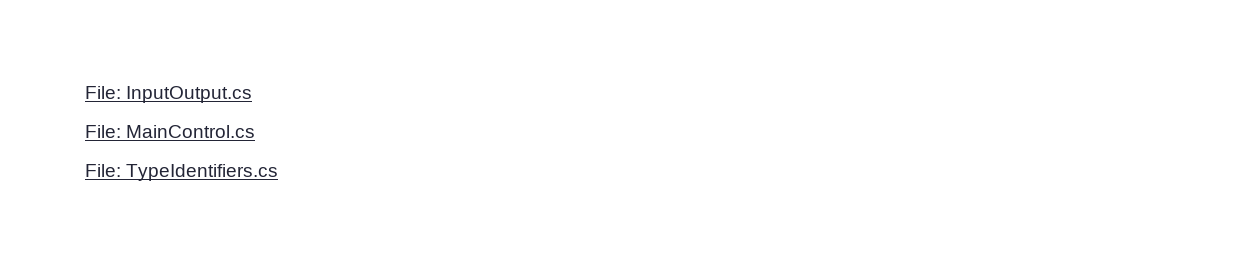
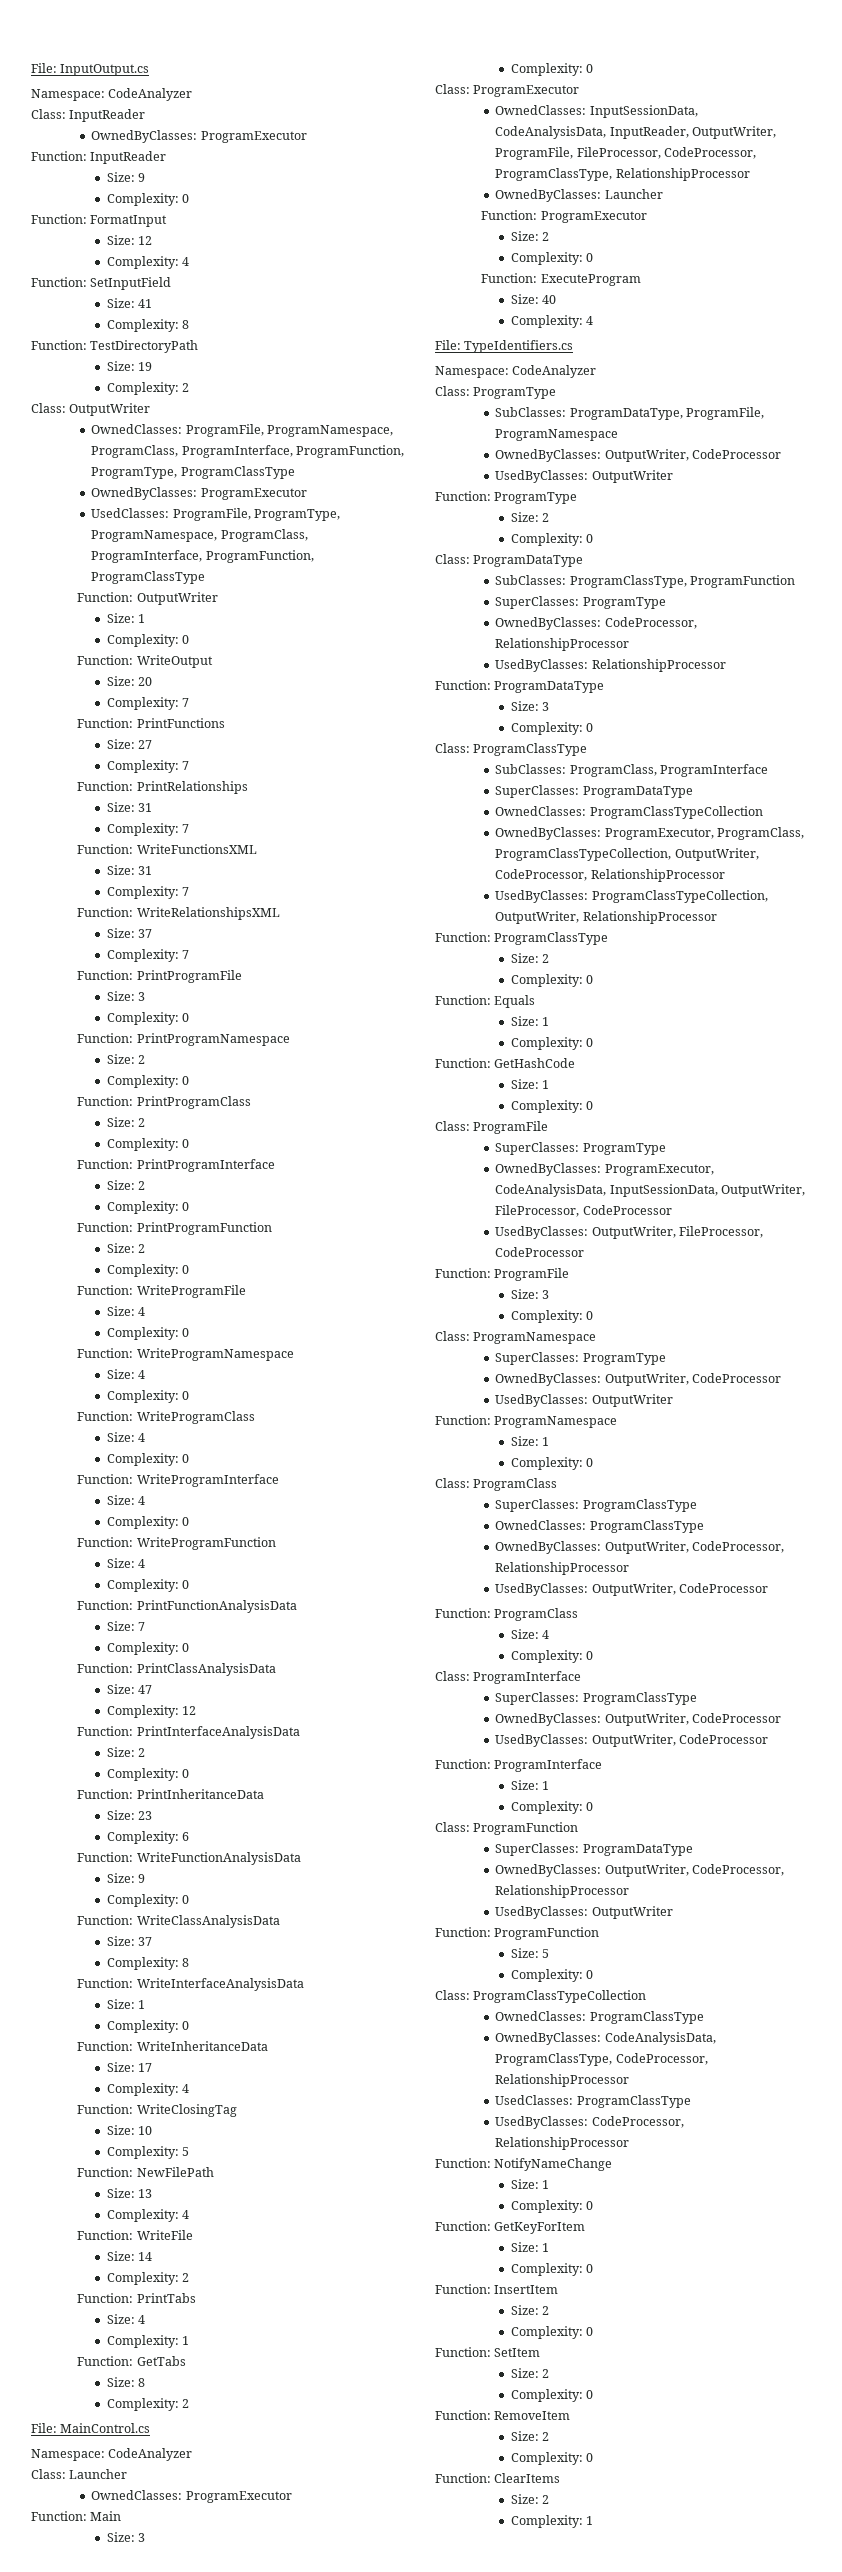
  File: InputOutput.cs
+ Namespace: CodeAnalyzer
+ Class: InputReader
+ OwnedByClasses: ProgramExecutor
+ Function: InputReader
+ Size: 9
+ Complexity: 0
+ Function: FormatInput
+ Size: 12
+ Complexity: 4
+ Function: SetInputField
+ Size: 41
+ Complexity: 8
+ Function: TestDirectoryPath
+ Size: 19
+ Complexity: 2
+ Class: OutputWriter
+ OwnedClasses: ProgramFile, ProgramNamespace, ProgramClass, ProgramInterface, ProgramFunction, ProgramType, ProgramClassType
+ OwnedByClasses: ProgramExecutor
+ UsedClasses: ProgramFile, ProgramType, ProgramNamespace, ProgramClass, ProgramInterface, ProgramFunction, ProgramClassType
+ Function: OutputWriter
+ Size: 1
+ Complexity: 0
+ Function: WriteOutput
+ Size: 20
+ Complexity: 7
+ Function: PrintFunctions
+ Size: 27
+ Complexity: 7
+ Function: PrintRelationships
+ Size: 31
+ Complexity: 7
+ Function: WriteFunctionsXML
+ Size: 31
+ Complexity: 7
+ Function: WriteRelationshipsXML
+ Size: 37
+ Complexity: 7
+ Function: PrintProgramFile
+ Size: 3
+ Complexity: 0
+ Function: PrintProgramNamespace
+ Size: 2
+ Complexity: 0
+ Function: PrintProgramClass
+ Size: 2
+ Complexity: 0
+ Function: PrintProgramInterface
+ Size: 2
+ Complexity: 0
+ Function: PrintProgramFunction
+ Size: 2
+ Complexity: 0
+ Function: WriteProgramFile
+ Size: 4
+ Complexity: 0
+ Function: WriteProgramNamespace
+ Size: 4
+ Complexity: 0
+ Function: WriteProgramClass
+ Size: 4
+ Complexity: 0
+ Function: WriteProgramInterface
+ Size: 4
+ Complexity: 0
+ Function: WriteProgramFunction
+ Size: 4
+ Complexity: 0
+ Function: PrintFunctionAnalysisData
+ Size: 7
+ Complexity: 0
+ Function: PrintClassAnalysisData
+ Size: 47
+ Complexity: 12
+ Function: PrintInterfaceAnalysisData
+ Size: 2
+ Complexity: 0
+ Function: PrintInheritanceData
+ Size: 23
+ Complexity: 6
+ Function: WriteFunctionAnalysisData
+ Size: 9
+ Complexity: 0
+ Function: WriteClassAnalysisData
+ Size: 37
+ Complexity: 8
+ Function: WriteInterfaceAnalysisData
+ Size: 1
+ Complexity: 0
+ Function: WriteInheritanceData
+ Size: 17
+ Complexity: 4
+ Function: WriteClosingTag
+ Size: 10
+ Complexity: 5
+ Function: NewFilePath
+ Size: 13
+ Complexity: 4
+ Function: WriteFile
+ Size: 14
+ Complexity: 2
+ Function: PrintTabs
+ Size: 4
+ Complexity: 1
+ Function: GetTabs
+ Size: 8
+ Complexity: 2
  File: MainControl.cs
+ Namespace: CodeAnalyzer
+ Class: Launcher
+ OwnedClasses: ProgramExecutor
+ Function: Main
+ Size: 3
+ Complexity: 0
+ Class: ProgramExecutor
+ OwnedClasses: InputSessionData, CodeAnalysisData, InputReader, OutputWriter, ProgramFile, FileProcessor, CodeProcessor, ProgramClassType, RelationshipProcessor
+ OwnedByClasses: Launcher
+ Function: ProgramExecutor
+ Size: 2
+ Complexity: 0
+ Function: ExecuteProgram
+ Size: 40
+ Complexity: 4
  File: TypeIdentifiers.cs
+ Namespace: CodeAnalyzer
+ Class: ProgramType
+ SubClasses: ProgramDataType, ProgramFile, ProgramNamespace
+ OwnedByClasses: OutputWriter, CodeProcessor
+ UsedByClasses: OutputWriter
+ Function: ProgramType
+ Size: 2
+ Complexity: 0
+ Class: ProgramDataType
+ SubClasses: ProgramClassType, ProgramFunction
+ SuperClasses: ProgramType
+ OwnedByClasses: CodeProcessor, RelationshipProcessor
+ UsedByClasses: RelationshipProcessor
+ Function: ProgramDataType
+ Size: 3
+ Complexity: 0
+ Class: ProgramClassType
+ SubClasses: ProgramClass, ProgramInterface
+ SuperClasses: ProgramDataType
+ OwnedClasses: ProgramClassTypeCollection
+ OwnedByClasses: ProgramExecutor, ProgramClass, ProgramClassTypeCollection, OutputWriter, CodeProcessor, RelationshipProcessor
+ UsedByClasses: ProgramClassTypeCollection, OutputWriter, RelationshipProcessor
+ Function: ProgramClassType
+ Size: 2
+ Complexity: 0
+ Function: Equals
+ Size: 1
+ Complexity: 0
+ Function: GetHashCode
+ Size: 1
+ Complexity: 0
+ Class: ProgramFile
+ SuperClasses: ProgramType
+ OwnedByClasses: ProgramExecutor, CodeAnalysisData, InputSessionData, OutputWriter, FileProcessor, CodeProcessor
+ UsedByClasses: OutputWriter, FileProcessor, CodeProcessor
+ Function: ProgramFile
+ Size: 3
+ Complexity: 0
+ Class: ProgramNamespace
+ SuperClasses: ProgramType
+ OwnedByClasses: OutputWriter, CodeProcessor
+ UsedByClasses: OutputWriter
+ Function: ProgramNamespace
+ Size: 1
+ Complexity: 0
+ Class: ProgramClass
+ SuperClasses: ProgramClassType
+ OwnedClasses: ProgramClassType
+ OwnedByClasses: OutputWriter, CodeProcessor, RelationshipProcessor
+ UsedByClasses: OutputWriter, CodeProcessor
+ Function: ProgramClass
+ Size: 4
+ Complexity: 0
+ Class: ProgramInterface
+ SuperClasses: ProgramClassType
+ OwnedByClasses: OutputWriter, CodeProcessor
+ UsedByClasses: OutputWriter, CodeProcessor
+ Function: ProgramInterface
+ Size: 1
+ Complexity: 0
+ Class: ProgramFunction
+ SuperClasses: ProgramDataType
+ OwnedByClasses: OutputWriter, CodeProcessor, RelationshipProcessor
+ UsedByClasses: OutputWriter
+ Function: ProgramFunction
+ Size: 5
+ Complexity: 0
+ Class: ProgramClassTypeCollection
+ OwnedClasses: ProgramClassType
+ OwnedByClasses: CodeAnalysisData, ProgramClassType, CodeProcessor, RelationshipProcessor
+ UsedClasses: ProgramClassType
+ UsedByClasses: CodeProcessor, RelationshipProcessor
+ Function: NotifyNameChange
+ Size: 1
+ Complexity: 0
+ Function: GetKeyForItem
+ Size: 1
+ Complexity: 0
+ Function: InsertItem
+ Size: 2
+ Complexity: 0
+ Function: SetItem
+ Size: 2
+ Complexity: 0
+ Function: RemoveItem
+ Size: 2
+ Complexity: 0
+ Function: ClearItems
+ Size: 2
+ Complexity: 1

